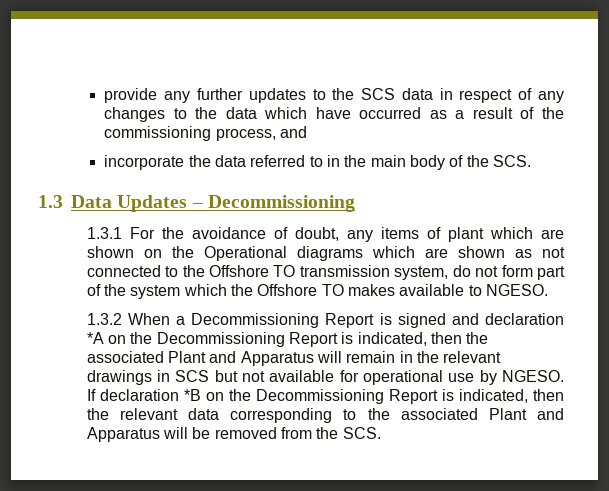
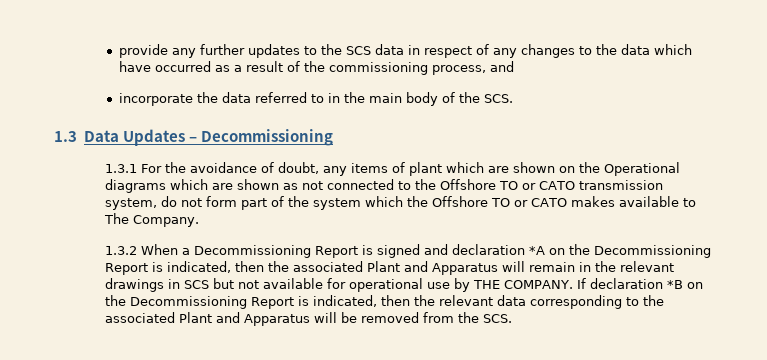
- 1.3.1 For the avoidance of doubt, any items of plant which are shown on the Operational diagrams which are shown as not connected to the Offshore TO transmission system, do not form part of the system which the Offshore TO makes available to NGESO.
+ 1.3.1 For the avoidance of doubt, any items of plant which are shown on the Operational diagrams which are shown as not connected to the Offshore TO or CATO transmission system, do not form part of the system which the Offshore TO or CATO makes available to The Company.
- 1.3.2 When a Decommissioning Report is signed and declaration *A on the Decommissioning Report is indicated, then the associated Plant and Apparatus will remain in the relevant drawings in SCS but not available for operational use by NGESO.
+ 1.3.2 When a Decommissioning Report is signed and declaration *A on the Decommissioning Report is indicated, then the associated Plant and Apparatus will remain in the relevant drawings in SCS but not available for operational use by THE COMPANY.

